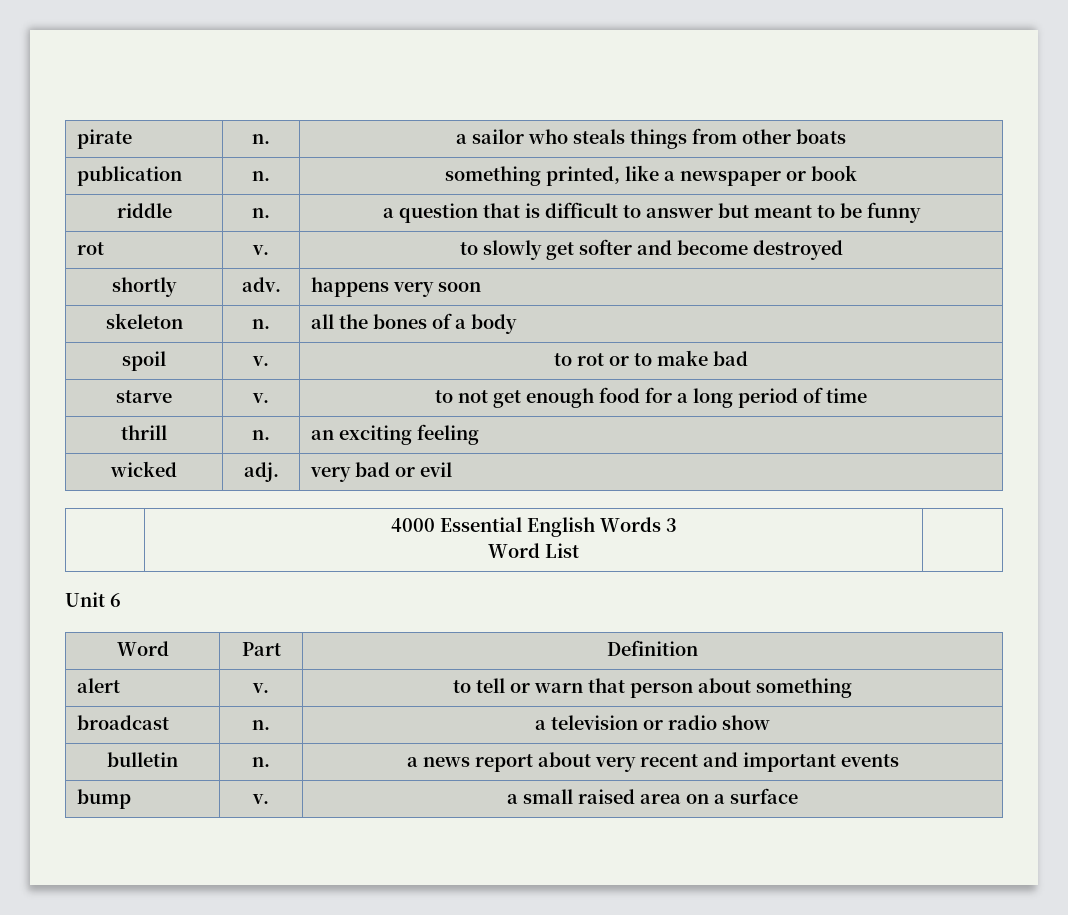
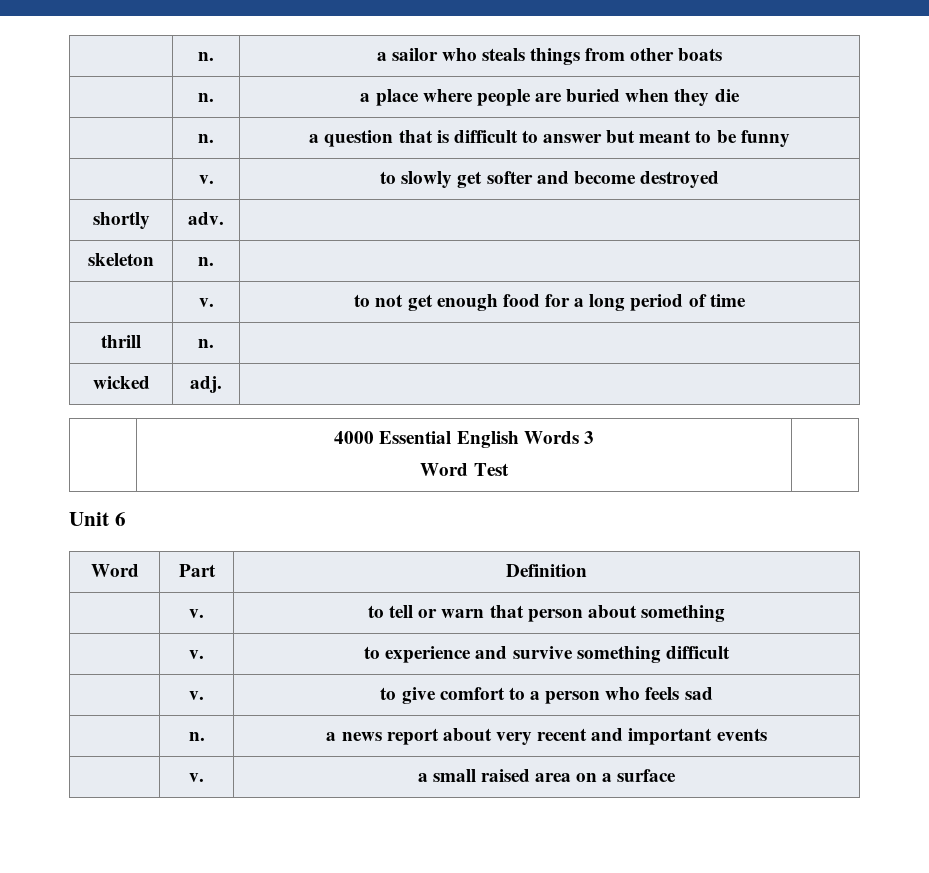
- pirate | n. | a sailor who steals things from other boats
+ | n. | a sailor who steals things from other boats
- publication | n. | something printed, like a newspaper or book
- riddle | n. | a question that is difficult to answer but meant to be funny
+ | n. | a place where people are buried when they die
+ | n. | a question that is difficult to answer but meant to be funny
- rot | v. | to slowly get softer and become destroyed
+ | v. | to slowly get softer and become destroyed
- shortly | adv. | happens very soon
+ shortly | adv. |
- skeleton | n. | all the bones of a body
- spoil | v. | to rot or to make bad
- starve | v. | to not get enough food for a long period of time
+ skeleton | n. |
+ | v. | to not get enough food for a long period of time
- thrill | n. | an exciting feeling
+ thrill | n. |
- wicked | adj. | very bad or evil
+ wicked | adj. |
  | 4000 Essential English Words 3
- Word List |
+ Word Test |
- alert | v. | to tell or warn that person about something
+ | v. | to tell or warn that person about something
- broadcast | n. | a television or radio show
- bulletin | n. | a news report about very recent and important events
+ | v. | to experience and survive something difficult
+ | v. | to give comfort to a person who feels sad
+ | n. | a news report about very recent and important events
- bump | v. | a small raised area on a surface
+ | v. | a small raised area on a surface

